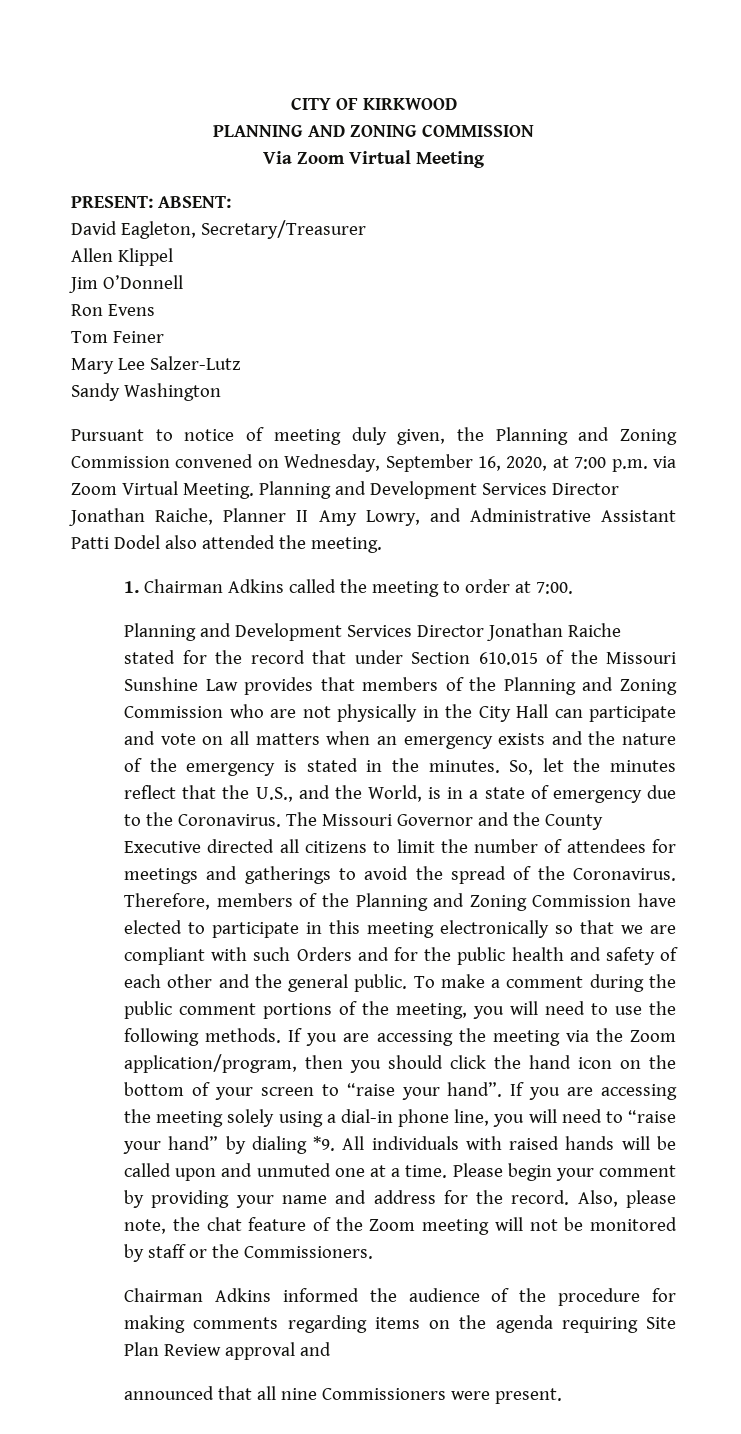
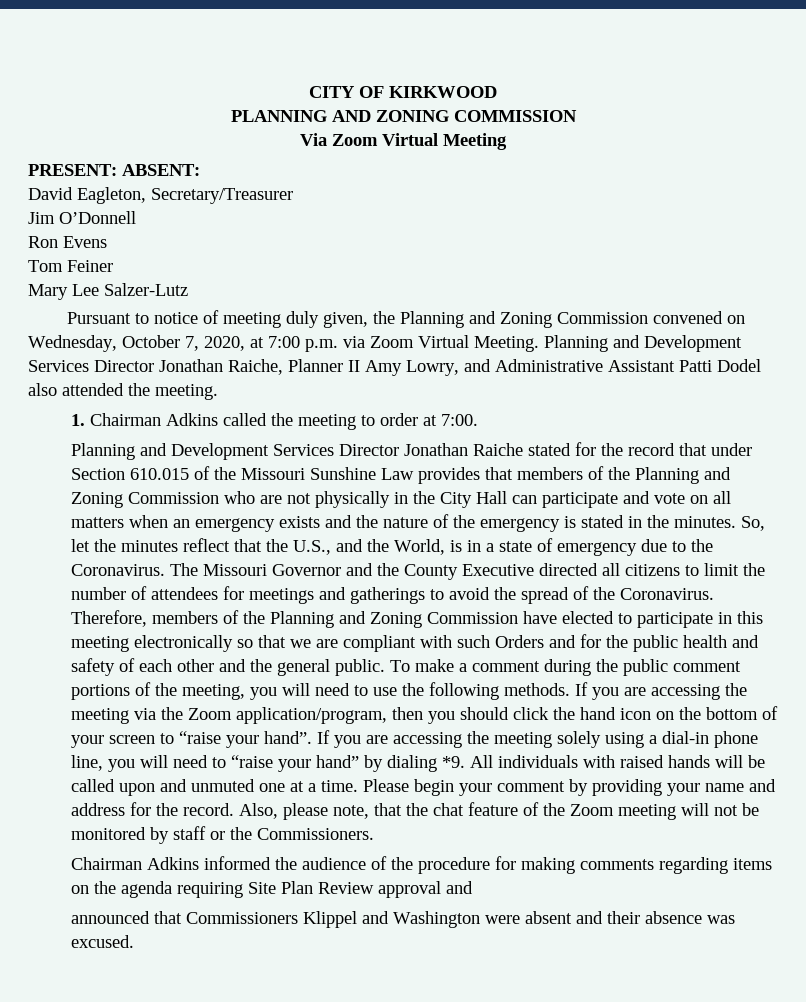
- Allen Klippel
- Sandy Washington
- Pursuant to notice of meeting duly given, the Planning and Zoning Commission convened on Wednesday, September 16, 2020, at 7:00 p.m. via Zoom Virtual Meeting.
+ Pursuant to notice of meeting duly given, the Planning and Zoning Commission convened on Wednesday, October 7, 2020, at 7:00 p.m. via Zoom Virtual Meeting.
- Also, please note, the chat feature of the Zoom meeting will not be monitored by staff or the Commissioners.
+ Also, please note, that the chat feature of the Zoom meeting will not be monitored by staff or the Commissioners.
- announced that all nine Commissioners were present.
+ announced that Commissioners Klippel and Washington were absent and their absence was excused.

